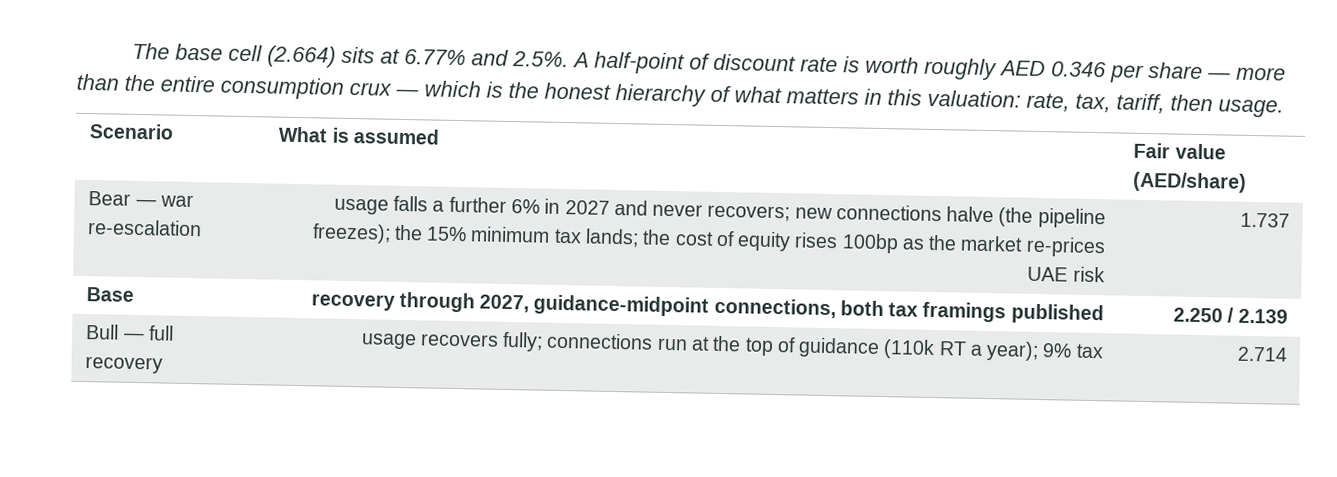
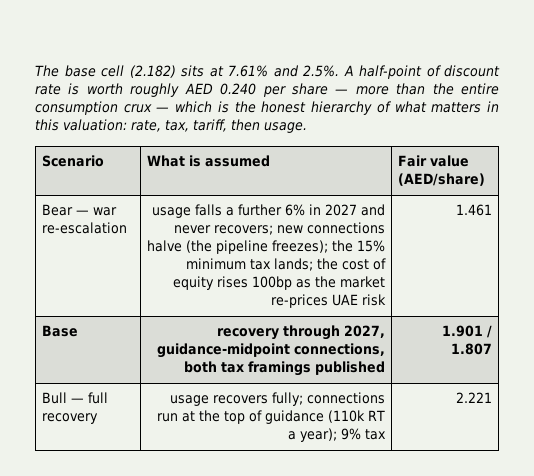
- The base cell (2.664) sits at 6.77% and 2.5%. A half-point of discount rate is worth roughly AED 0.346 per share — more than the entire consumption crux — which is the honest hierarchy of what matters in this valuation: rate, tax, tariff, then usage.
+ The base cell (2.182) sits at 7.61% and 2.5%. A half-point of discount rate is worth roughly AED 0.240 per share — more than the entire consumption crux — which is the honest hierarchy of what matters in this valuation: rate, tax, tariff, then usage.
- Bear — war re-escalation | usage falls a further 6% in 2027 and never recovers; new connections halve (the pipeline freezes); the 15% minimum tax lands; the cost of equity rises 100bp as the market re-prices UAE risk | 1.737
+ Bear — war re-escalation | usage falls a further 6% in 2027 and never recovers; new connections halve (the pipeline freezes); the 15% minimum tax lands; the cost of equity rises 100bp as the market re-prices UAE risk | 1.461
- Base | recovery through 2027, guidance-midpoint connections, both tax framings published | 2.250 / 2.139
+ Base | recovery through 2027, guidance-midpoint connections, both tax framings published | 1.901 / 1.807
- Bull — full recovery | usage recovers fully; connections run at the top of guidance (110k RT a year); 9% tax | 2.714
+ Bull — full recovery | usage recovers fully; connections run at the top of guidance (110k RT a year); 9% tax | 2.221

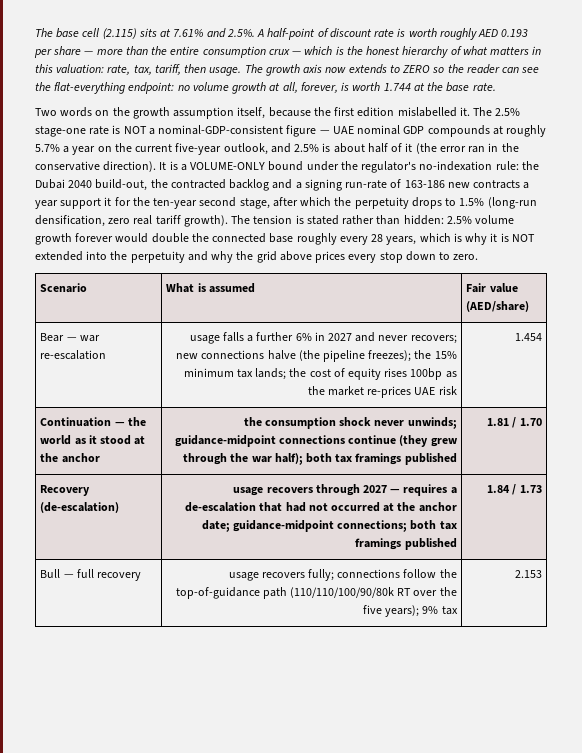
- The base cell (2.182) sits at 7.61% and 2.5%. A half-point of discount rate is worth roughly AED 0.240 per share — more than the entire consumption crux — which is the honest hierarchy of what matters in this valuation: rate, tax, tariff, then usage.
+ The base cell (2.115) sits at 7.61% and 2.5%. A half-point of discount rate is worth roughly AED 0.193 per share — more than the entire consumption crux — which is the honest hierarchy of what matters in this valuation: rate, tax, tariff, then usage. The growth axis now extends to ZERO so the reader can see the flat-everything endpoint: no volume growth at all, forever, is worth 1.744 at the base rate.
+ Two words on the growth assumption itself, because the first edition mislabelled it. The 2.5% stage-one rate is NOT a nominal-GDP-consistent figure — UAE nominal GDP compounds at roughly 5.7% a year on the current five-year outlook, and 2.5% is about half of it (the error ran in the conservative direction). It is a VOLUME-ONLY bound under the regulator's no-indexation rule: the Dubai 2040 build-out, the contracted backlog and a signing run-rate of 163-186 new contracts a year support it for the ten-year second stage, after which the perpetuity drops to 1.5% (long-run densification, zero real tariff growth). The tension is stated rather than hidden: 2.5% volume growth forever would double the connected base roughly every 28 years, which is why it is NOT extended into the perpetuity and why the grid above prices every stop down to zero.
- Bear — war re-escalation | usage falls a further 6% in 2027 and never recovers; new connections halve (the pipeline freezes); the 15% minimum tax lands; the cost of equity rises 100bp as the market re-prices UAE risk | 1.461
- Base | recovery through 2027, guidance-midpoint connections, both tax framings published | 1.901 / 1.807
+ Bear — war re-escalation | usage falls a further 6% in 2027 and never recovers; new connections halve (the pipeline freezes); the 15% minimum tax lands; the cost of equity rises 100bp as the market re-prices UAE risk | 1.454
+ Continuation — the world as it stood at the anchor | the consumption shock never unwinds; guidance-midpoint connections continue (they grew through the war half); both tax framings published | 1.81 / 1.70
+ Recovery (de-escalation) | usage recovers through 2027 — requires a de-escalation that had not occurred at the anchor date; guidance-midpoint connections; both tax framings published | 1.84 / 1.73
- Bull — full recovery | usage recovers fully; connections run at the top of guidance (110k RT a year); 9% tax | 2.221
+ Bull — full recovery | usage recovers fully; connections follow the top-of-guidance path (110/110/100/90/80k RT over the five years); 9% tax | 2.153

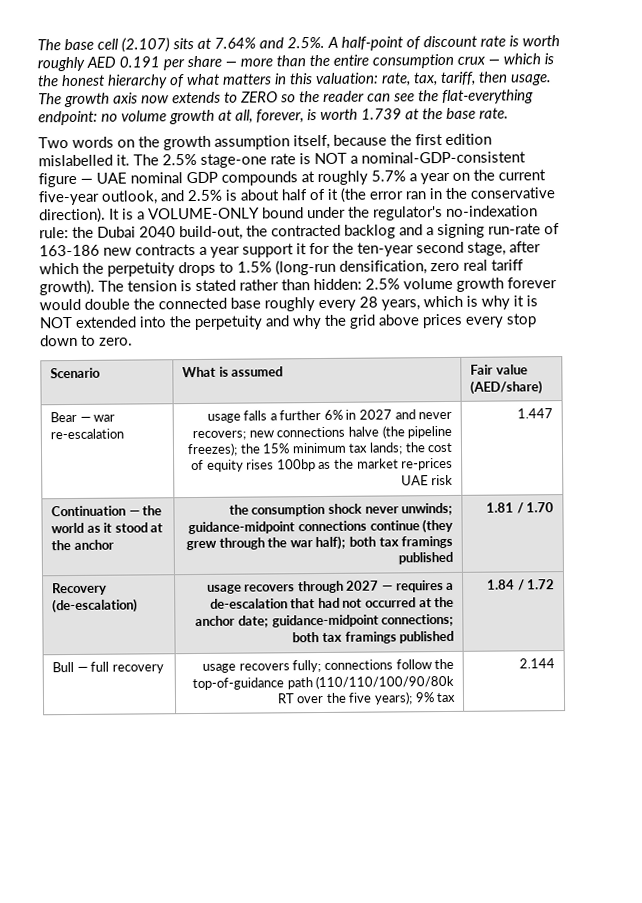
- The base cell (2.115) sits at 7.61% and 2.5%. A half-point of discount rate is worth roughly AED 0.193 per share — more than the entire consumption crux — which is the honest hierarchy of what matters in this valuation: rate, tax, tariff, then usage.
+ The base cell (2.107) sits at 7.64% and 2.5%. A half-point of discount rate is worth roughly AED 0.191 per share — more than the entire consumption crux — which is the honest hierarchy of what matters in this valuation: rate, tax, tariff, then usage.
- The growth axis now extends to ZERO so the reader can see the flat-everything endpoint: no volume growth at all, forever, is worth 1.744 at the base rate.
+ The growth axis now extends to ZERO so the reader can see the flat-everything endpoint: no volume growth at all, forever, is worth 1.739 at the base rate.
- Bear — war re-escalation | usage falls a further 6% in 2027 and never recovers; new connections halve (the pipeline freezes); the 15% minimum tax lands; the cost of equity rises 100bp as the market re-prices UAE risk | 1.454
+ Bear — war re-escalation | usage falls a further 6% in 2027 and never recovers; new connections halve (the pipeline freezes); the 15% minimum tax lands; the cost of equity rises 100bp as the market re-prices UAE risk | 1.447
- Recovery (de-escalation) | usage recovers through 2027 — requires a de-escalation that had not occurred at the anchor date; guidance-midpoint connections; both tax framings published | 1.84 / 1.73
+ Recovery (de-escalation) | usage recovers through 2027 — requires a de-escalation that had not occurred at the anchor date; guidance-midpoint connections; both tax framings published | 1.84 / 1.72
- Bull — full recovery | usage recovers fully; connections follow the top-of-guidance path (110/110/100/90/80k RT over the five years); 9% tax | 2.153
+ Bull — full recovery | usage recovers fully; connections follow the top-of-guidance path (110/110/100/90/80k RT over the five years); 9% tax | 2.144

